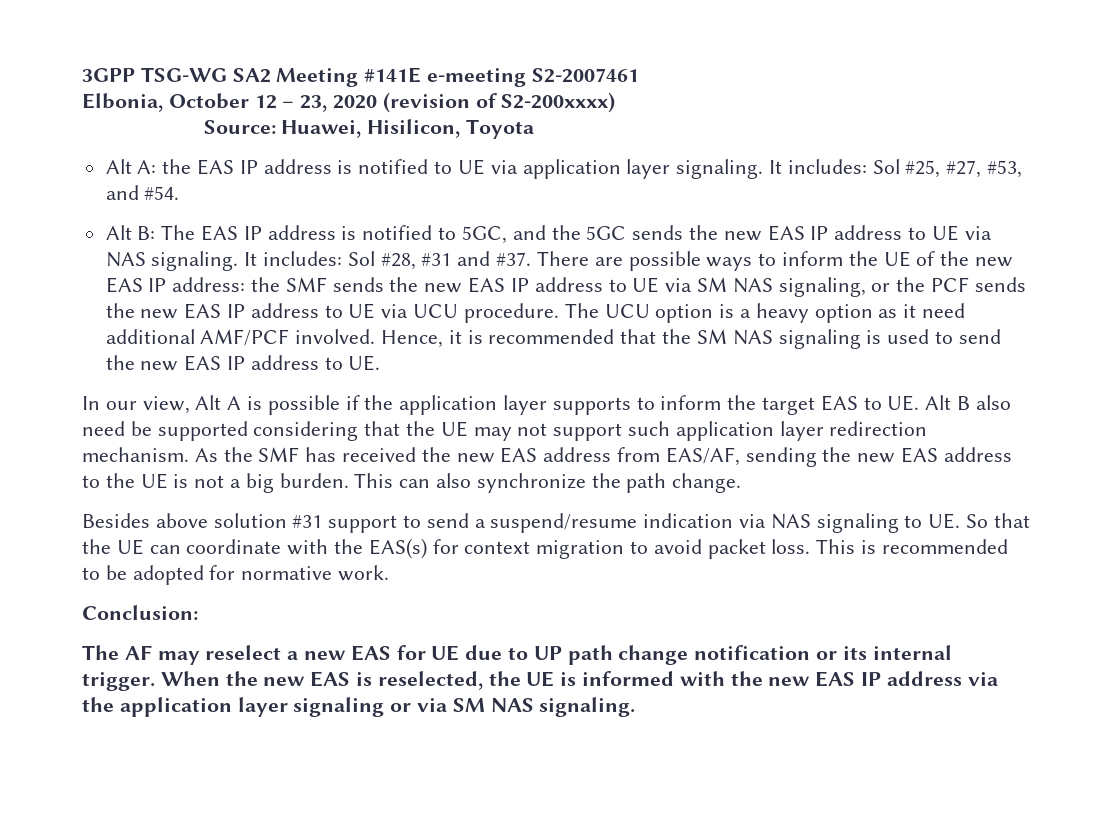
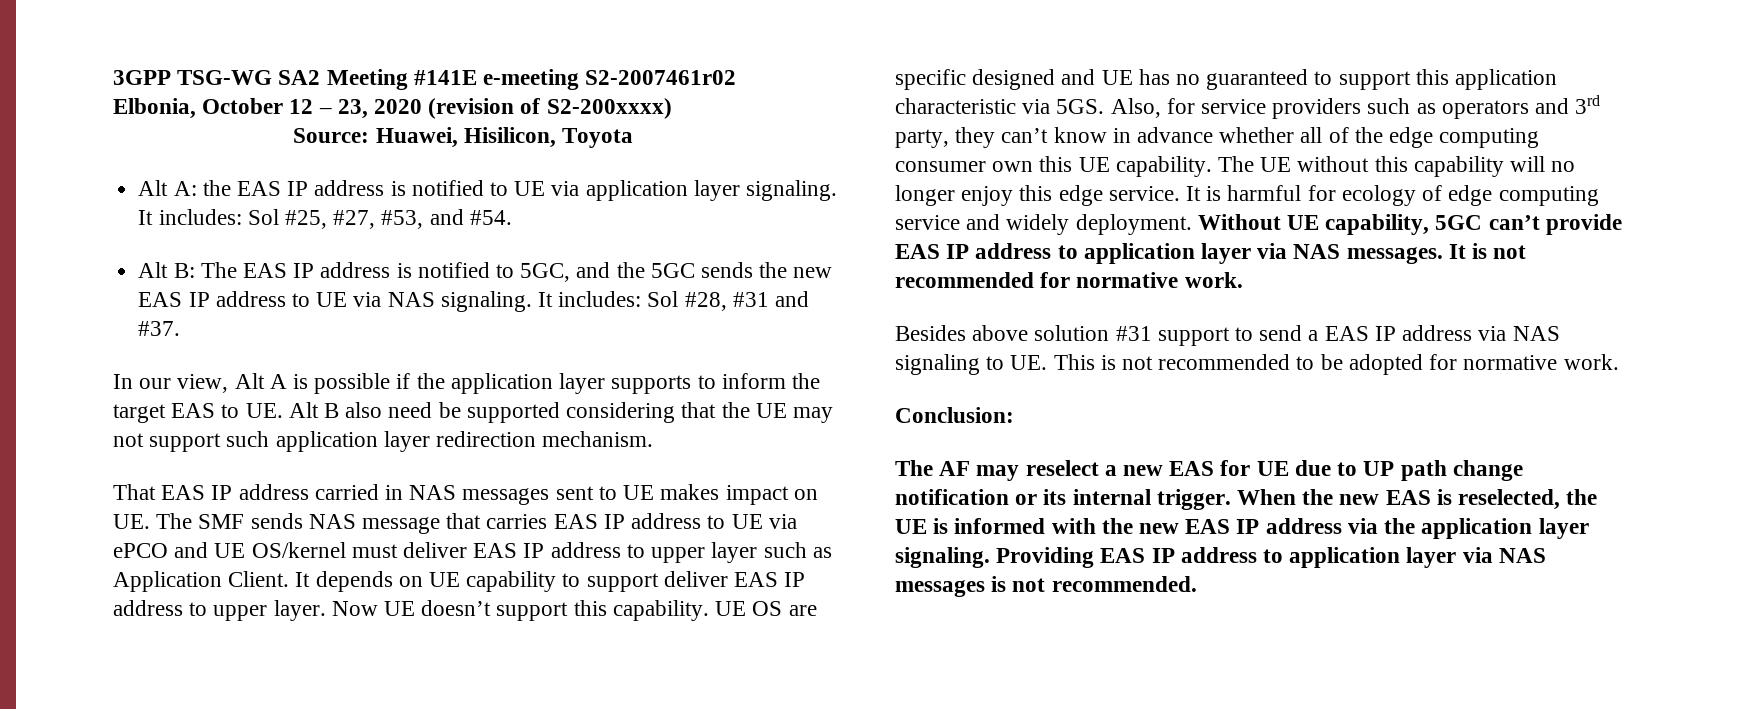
- 3GPP TSG-WG SA2 Meeting #141E e-meeting S2-2007461
+ 3GPP TSG-WG SA2 Meeting #141E e-meeting S2-2007461r02
- There are possible ways to inform the UE of the new EAS IP address: the SMF sends the new EAS IP address to UE via SM NAS signaling, or the PCF sends the new EAS IP address to UE via UCU procedure. The UCU option is a heavy option as it need additional AMF/PCF involved. Hence, it is recommended that the SM NAS signaling is used to send the new EAS IP address to UE.
- In our view, Alt A is possible if the application layer supports to inform the target EAS to UE. Alt B also need be supported considering that the UE may not support such application layer redirection mechanism. As the SMF has received the new EAS address from EAS/AF, sending the new EAS address to the UE is not a big burden. This can also synchronize the path change.
+ In our view, Alt A is possible if the application layer supports to inform the target EAS to UE. Alt B also need be supported considering that the UE may not support such application layer redirection mechanism.
+ That EAS IP address carried in NAS messages sent to UE makes impact on UE. The SMF sends NAS message that carries EAS IP address to UE via ePCO and UE OS/kernel must deliver EAS IP address to upper layer such as Application Client. It depends on UE capability to support deliver EAS IP address to upper layer. Now UE doesn’t support this capability. UE OS are specific designed and UE has no guaranteed to support this application characteristic via 5GS. Also, for service providers such as operators and 3rd party, they can’t know in advance whether all of the edge computing consumer own this UE capability. The UE without this capability will no longer enjoy this edge service. It is harmful for ecology of edge computing service and widely deployment. Without UE capability, 5GC can’t provide EAS IP address to application layer via NAS messages. It is not recommended for normative work.
- Besides above solution #31 support to send a suspend/resume indication via NAS signaling to UE. So that the UE can coordinate with the EAS(s) for context migration to avoid packet loss. This is recommended to be adopted for normative work.
+ Besides above solution #31 support to send a EAS IP address via NAS signaling to UE. This is not recommended to be adopted for normative work.
- When the new EAS is reselected, the UE is informed with the new EAS IP address via the application layer signaling or via SM NAS signaling.
+ When the new EAS is reselected, the UE is informed with the new EAS IP address via the application layer signaling. Providing EAS IP address to application layer via NAS messages is not recommended.

